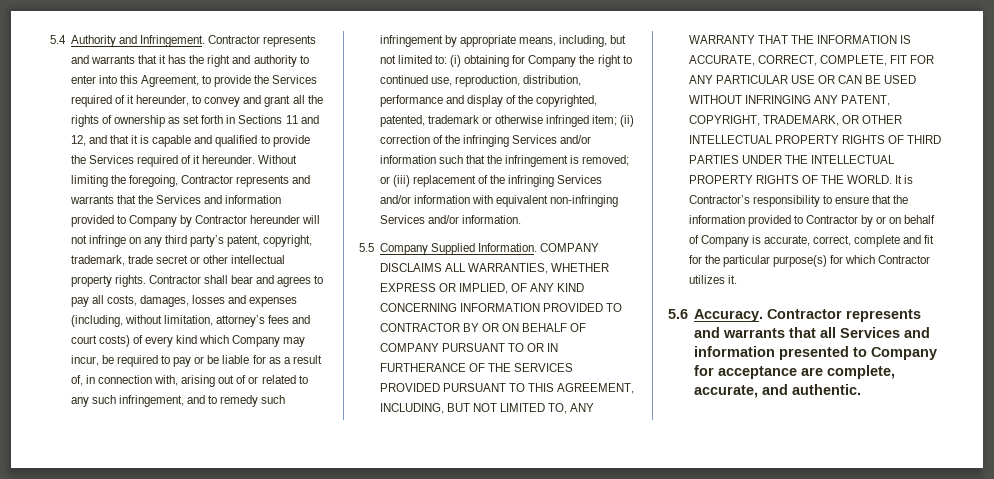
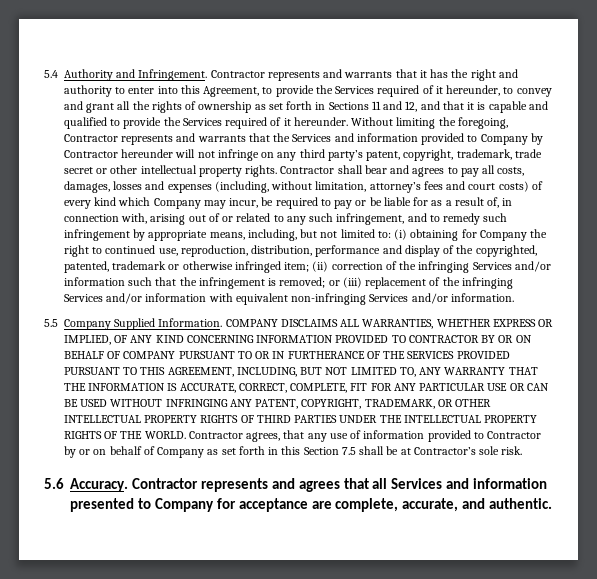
- It is Contractor’s responsibility to ensure that the information provided to Contractor by or on behalf of Company is accurate, correct, complete and fit for the particular purpose(s) for which Contractor utilizes it.
+ Contractor agrees, that any use of information provided to Contractor by or on behalf of Company as set forth in this Section 7.5 shall be at Contractor’s sole risk.
- Contractor represents and warrants that all Services and information presented to Company for acceptance are complete, accurate, and authentic.
+ Contractor represents and agrees that all Services and information presented to Company for acceptance are complete, accurate, and authentic.

